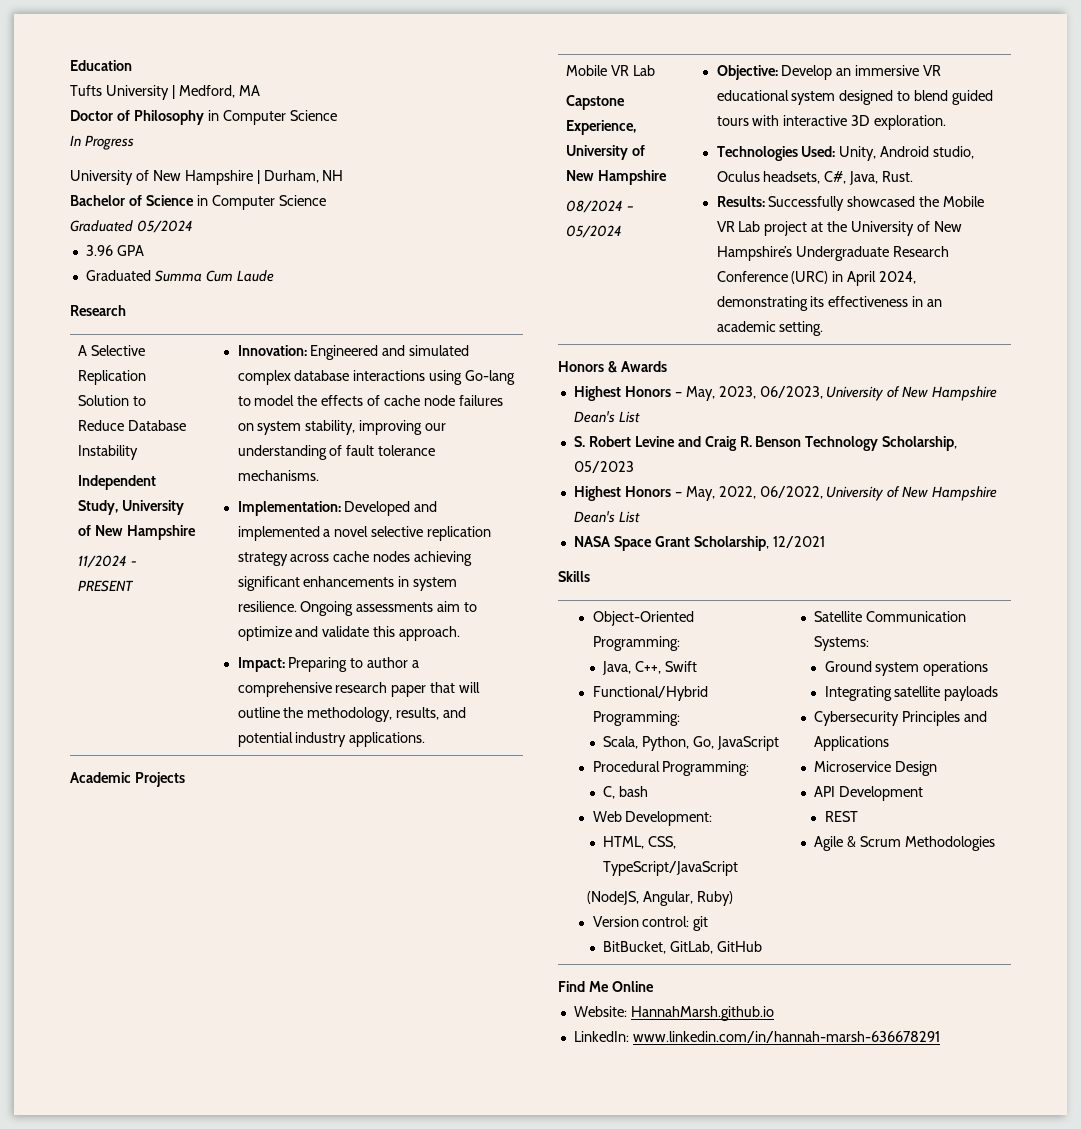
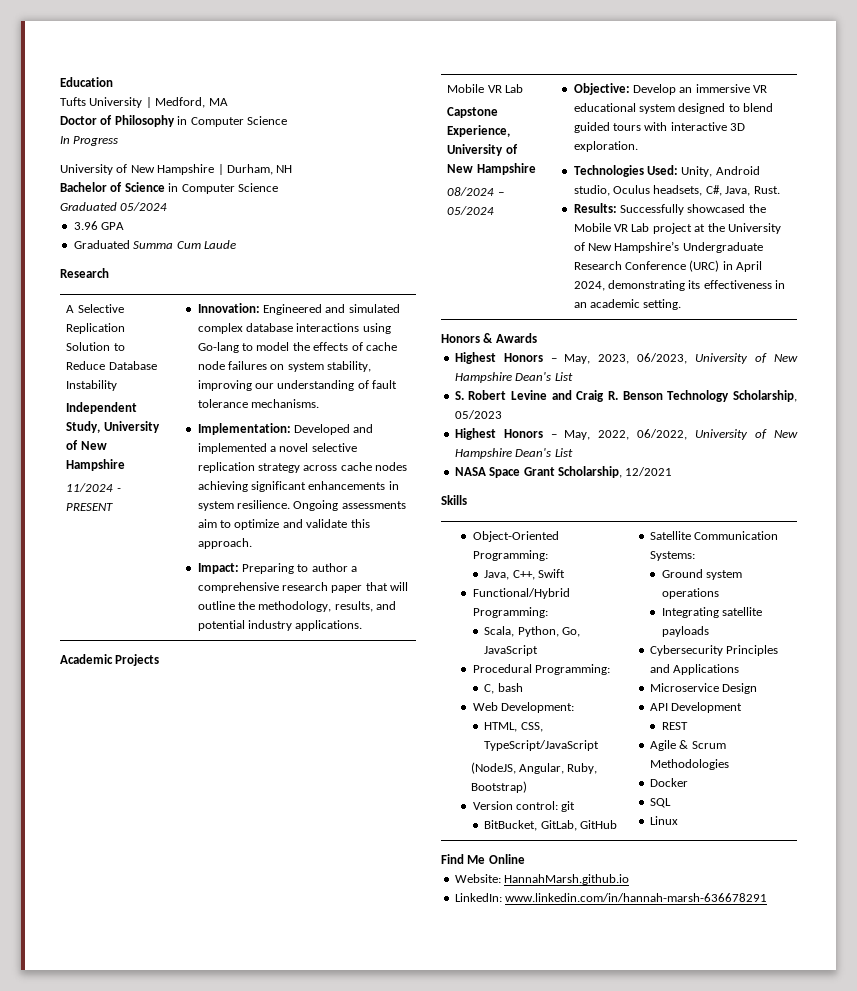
- (NodeJS, Angular, Ruby)
+ (NodeJS, Angular, Ruby, Bootstrap)
+ Docker
+ SQL
+ Linux

